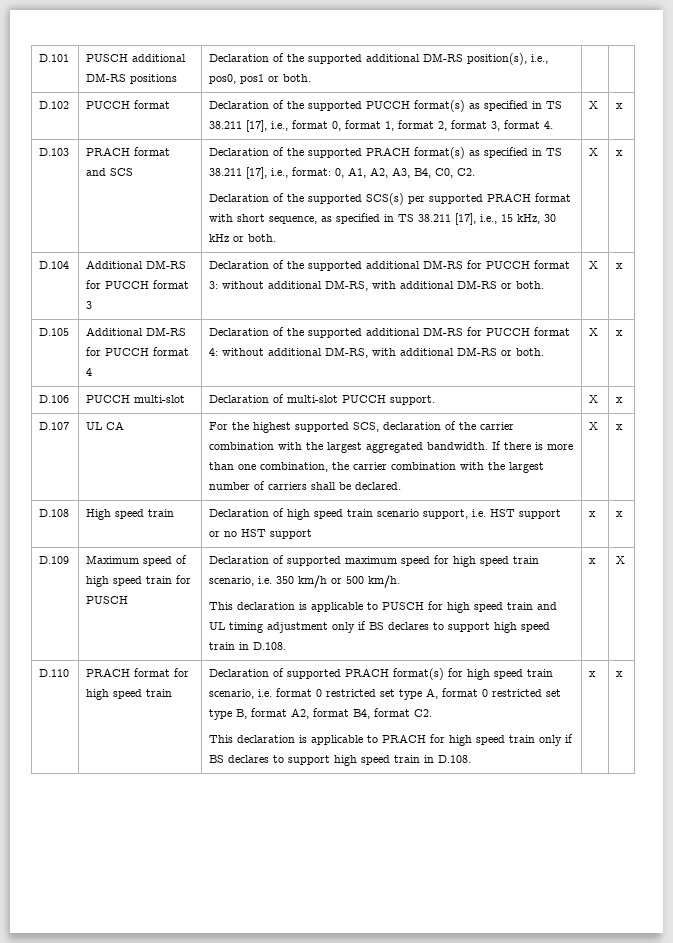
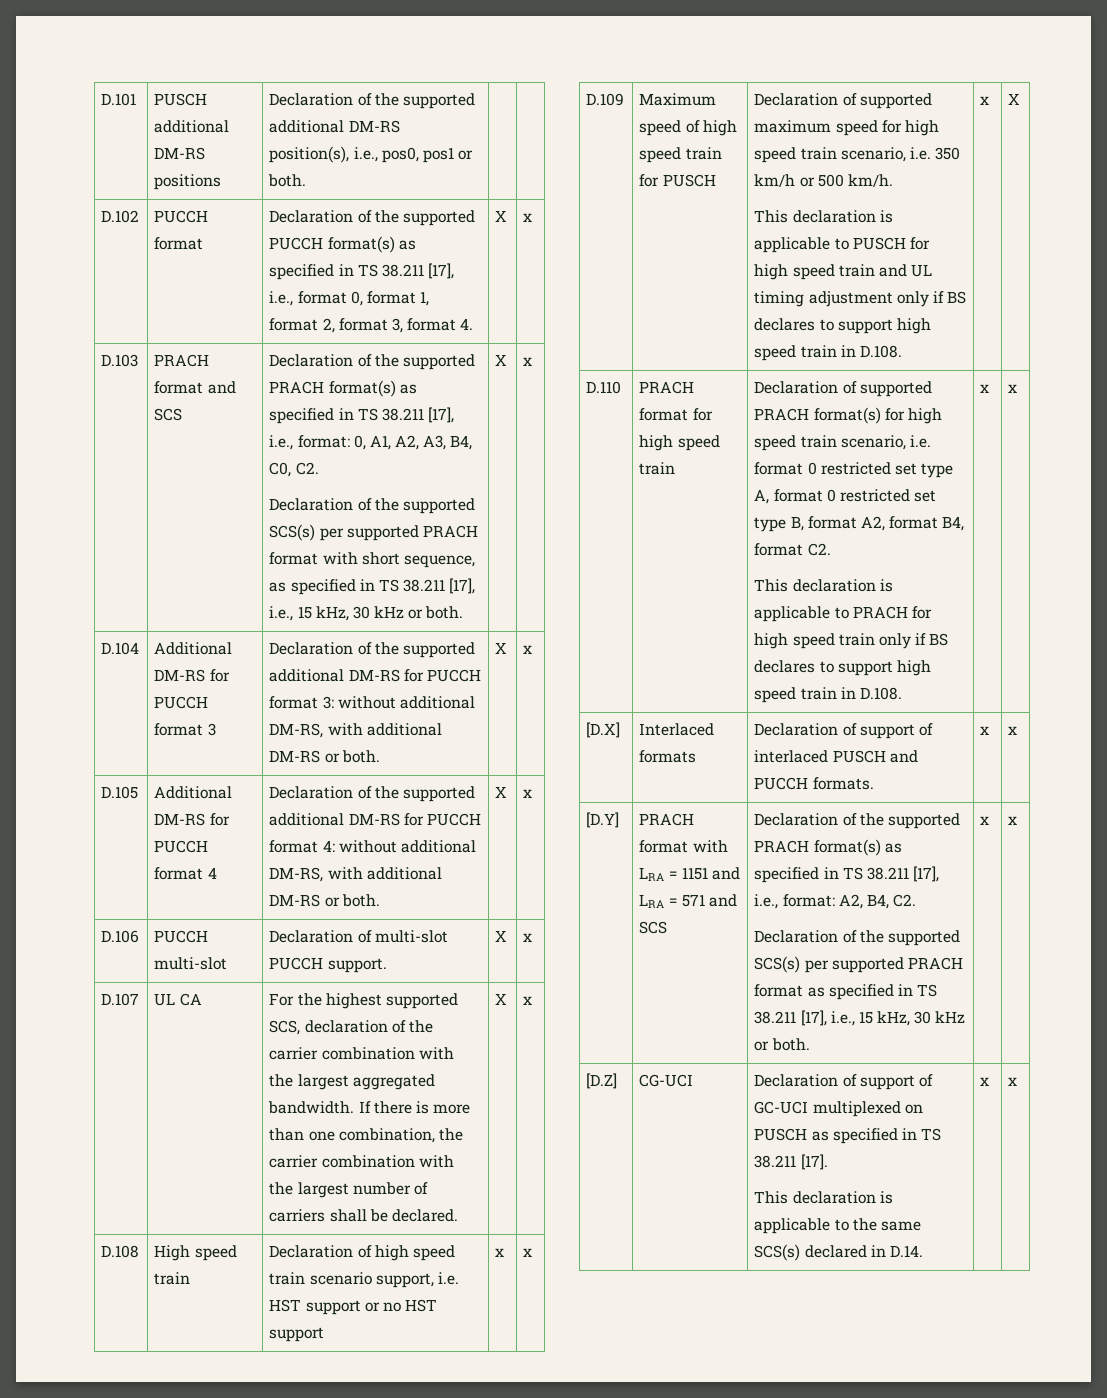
+ [D.X] | Interlaced formats | Declaration of support of interlaced PUSCH and PUCCH formats. | x | x
+ [D.Y] | PRACH format with LRA = 1151 and LRA = 571 and SCS | Declaration of the supported PRACH format(s) as specified in TS 38.211 [17], i.e., format: A2, B4, C2.
+ Declaration of the supported SCS(s) per supported PRACH format as specified in TS 38.211 [17], i.e., 15 kHz, 30 kHz or both. | x | x
+ [D.Z] | CG-UCI | Declaration of support of GC-UCI multiplexed on PUSCH as specified in TS 38.211 [17].
+ This declaration is applicable to the same SCS(s) declared in D.14. | x | x

